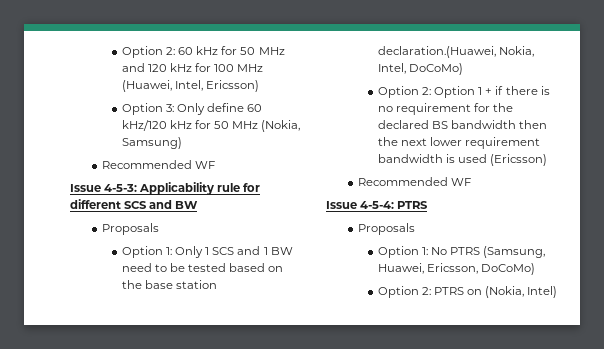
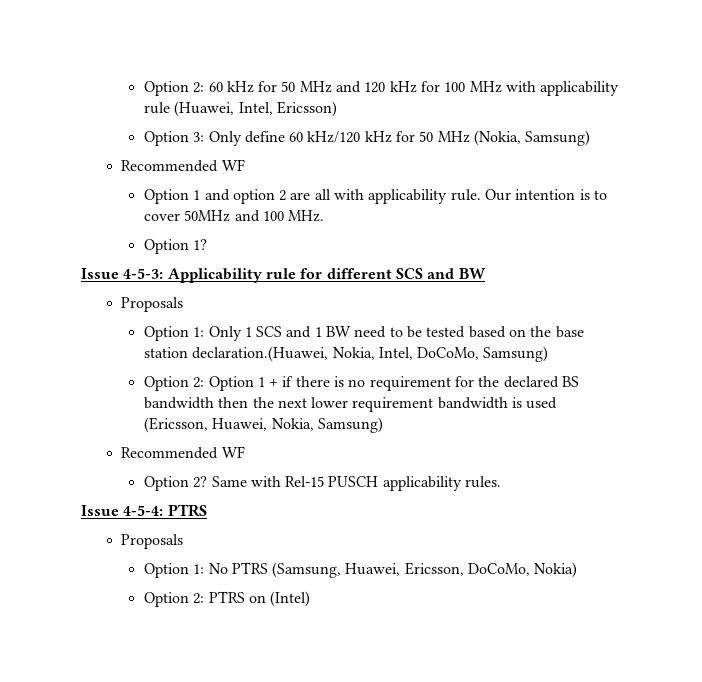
- Option 2: 60 kHz for 50 MHz and 120 kHz for 100 MHz (Huawei, Intel, Ericsson)
+ Option 2: 60 kHz for 50 MHz and 120 kHz for 100 MHz with applicability rule (Huawei, Intel, Ericsson)
+ Option 1 and option 2 are all with applicability rule. Our intention is to cover 50MHz and 100 MHz.
+ Option 1?
- Option 1: Only 1 SCS and 1 BW need to be tested based on the base station declaration.(Huawei, Nokia, Intel, DoCoMo)
+ Option 1: Only 1 SCS and 1 BW need to be tested based on the base station declaration.(Huawei, Nokia, Intel, DoCoMo, Samsung)
- Option 2: Option 1 + if there is no requirement for the declared BS bandwidth then the next lower requirement bandwidth is used (Ericsson)
+ Option 2: Option 1 + if there is no requirement for the declared BS bandwidth then the next lower requirement bandwidth is used (Ericsson, Huawei, Nokia, Samsung)
  Recommended WF
+ Option 2? Same with Rel-15 PUSCH applicability rules.
- Option 1: No PTRS (Samsung, Huawei, Ericsson, DoCoMo)
+ Option 1: No PTRS (Samsung, Huawei, Ericsson, DoCoMo, Nokia)
- Option 2: PTRS on (Nokia, Intel)
+ Option 2: PTRS on (Intel)

